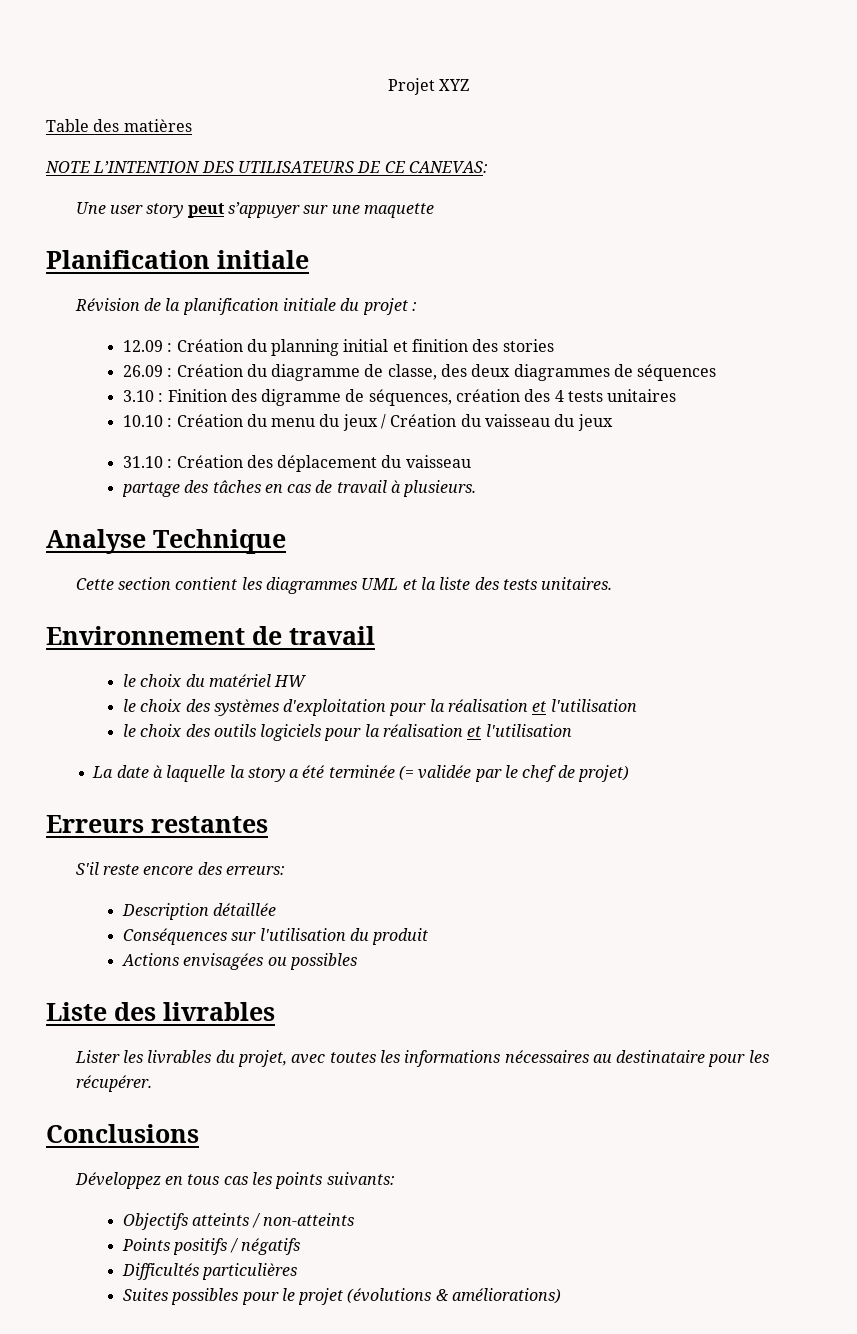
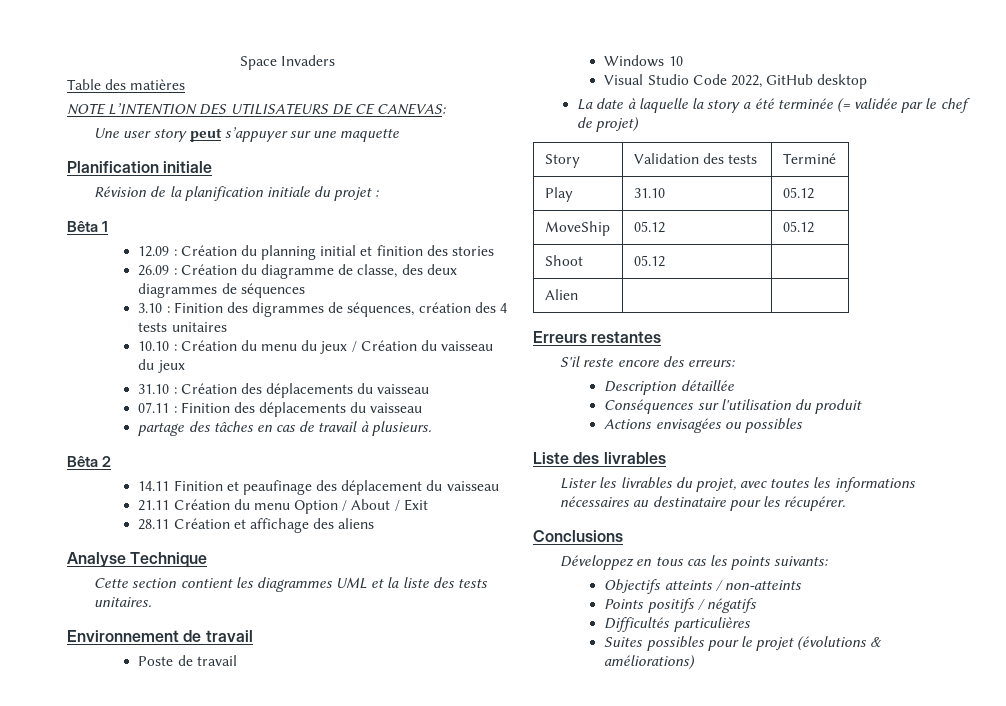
- Projet XYZ
+ Space Invaders
+ Bêta 1
- 3.10 : Finition des digramme de séquences, création des 4 tests unitaires
+ 3.10 : Finition des digrammes de séquences, création des 4 tests unitaires
- 31.10 : Création des déplacement du vaisseau
+ 31.10 : Création des déplacements du vaisseau
+ 07.11 : Finition des déplacements du vaisseau
+ Bêta 2
+ 14.11 Finition et peaufinage des déplacement du vaisseau
+ 21.11 Création du menu Option / About / Exit
+ 28.11 Création et affichage des aliens
- le choix du matériel HW
- le choix des systèmes d'exploitation pour la réalisation et l'utilisation
- le choix des outils logiciels pour la réalisation et l'utilisation
+ Poste de travail
+ Windows 10
+ Visual Studio Code 2022, GitHub desktop
+ Story | Validation des tests | Terminé
+ Play | 31.10 | 05.12
+ MoveShip | 05.12 | 05.12
+ Shoot | 05.12 |
+ Alien | |

